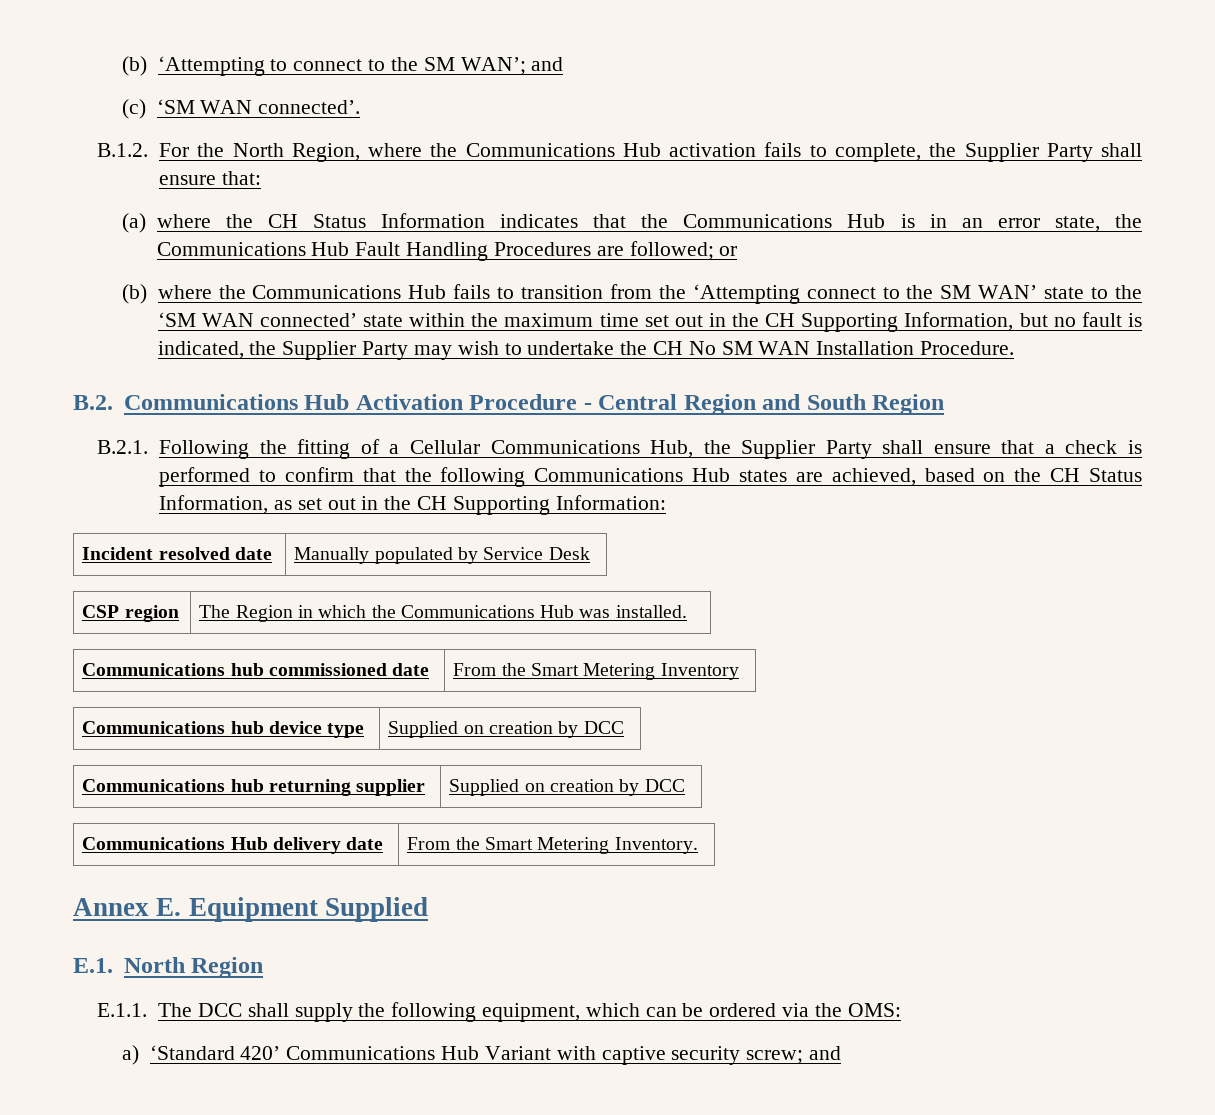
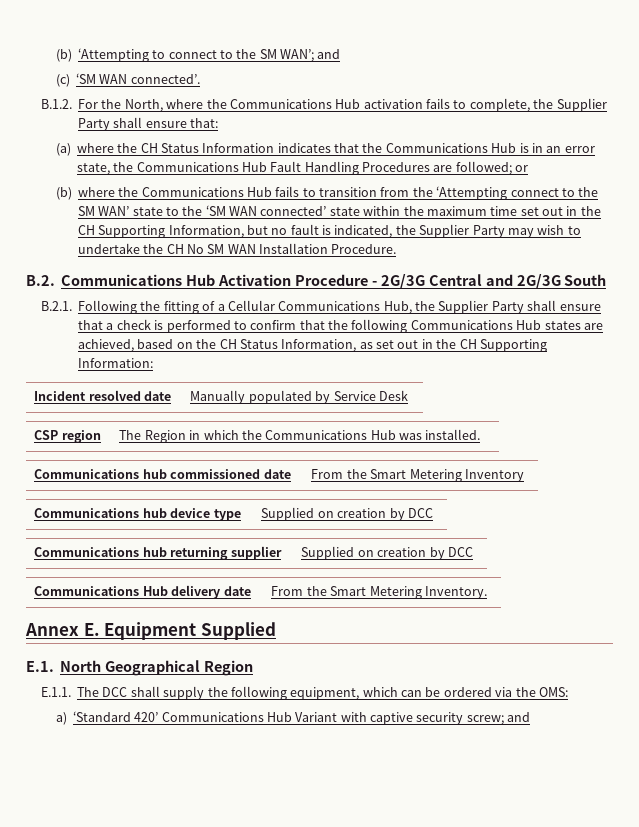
- B.1.2. For the North Region, where the Communications Hub activation fails to complete, the Supplier Party shall ensure that:
+ B.1.2. For the North, where the Communications Hub activation fails to complete, the Supplier Party shall ensure that:
- B.2. Communications Hub Activation Procedure - Central Region and South Region
+ B.2. Communications Hub Activation Procedure - 2G/3G Central and 2G/3G South
- E.1. North Region
+ E.1. North Geographical Region

